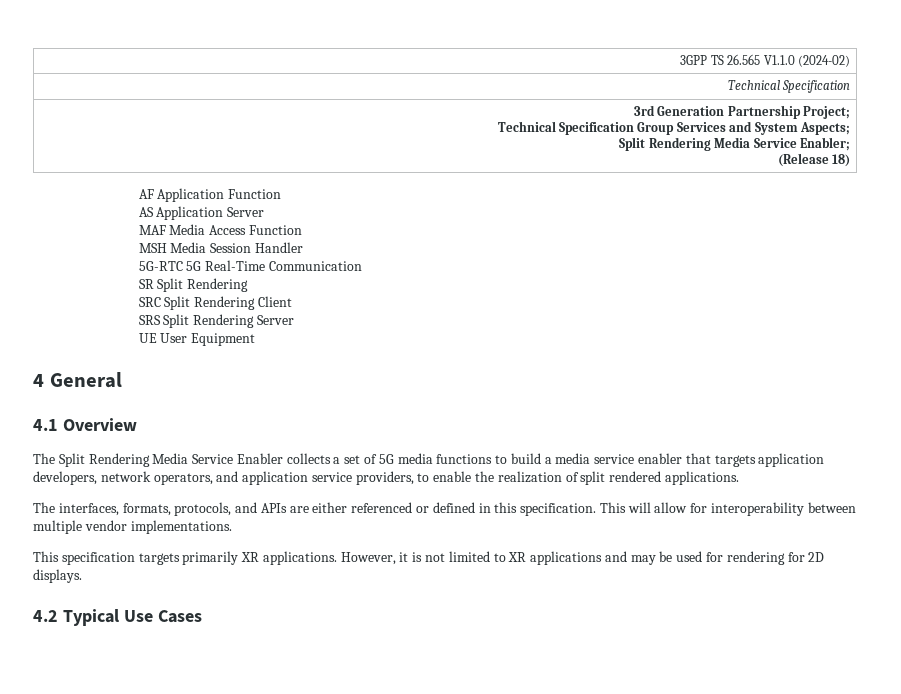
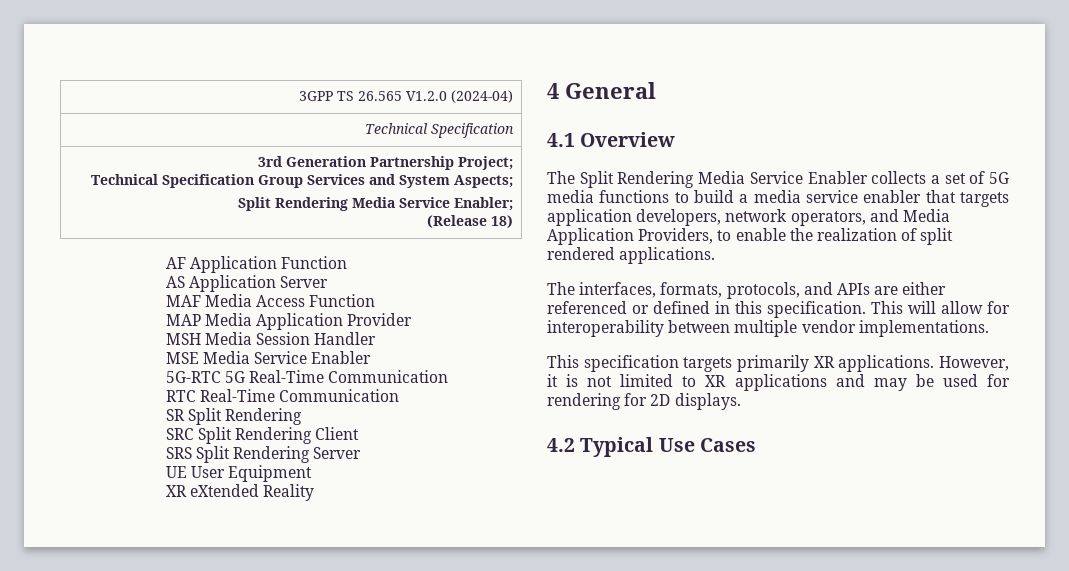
- 3GPP TS 26.565 V1.1.0 (2024-02)
+ 3GPP TS 26.565 V1.2.0 (2024-04)
+ MAP Media Application Provider
+ MSE Media Service Enabler
+ RTC Real-Time Communication
+ XR eXtended Reality
- The Split Rendering Media Service Enabler collects a set of 5G media functions to build a media service enabler that targets application developers, network operators, and application service providers, to enable the realization of split rendered applications.
+ The Split Rendering Media Service Enabler collects a set of 5G media functions to build a media service enabler that targets application developers, network operators, and Media Application Providers, to enable the realization of split rendered applications.

